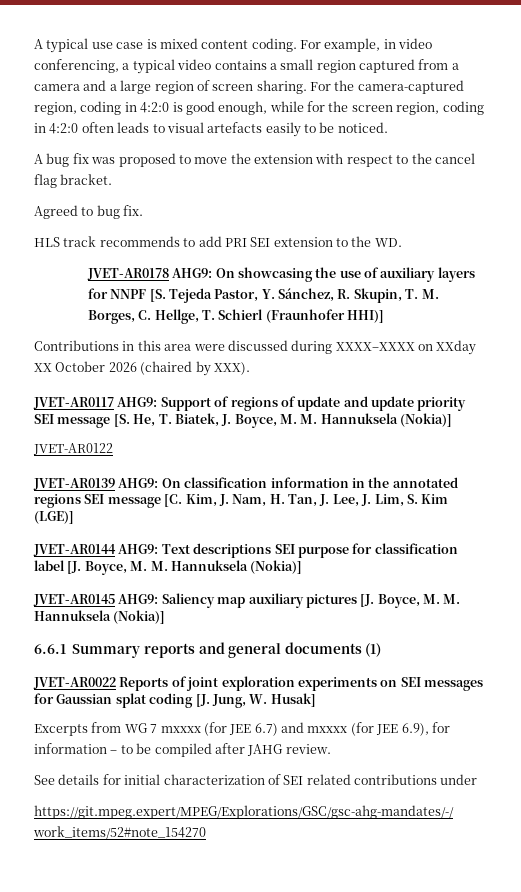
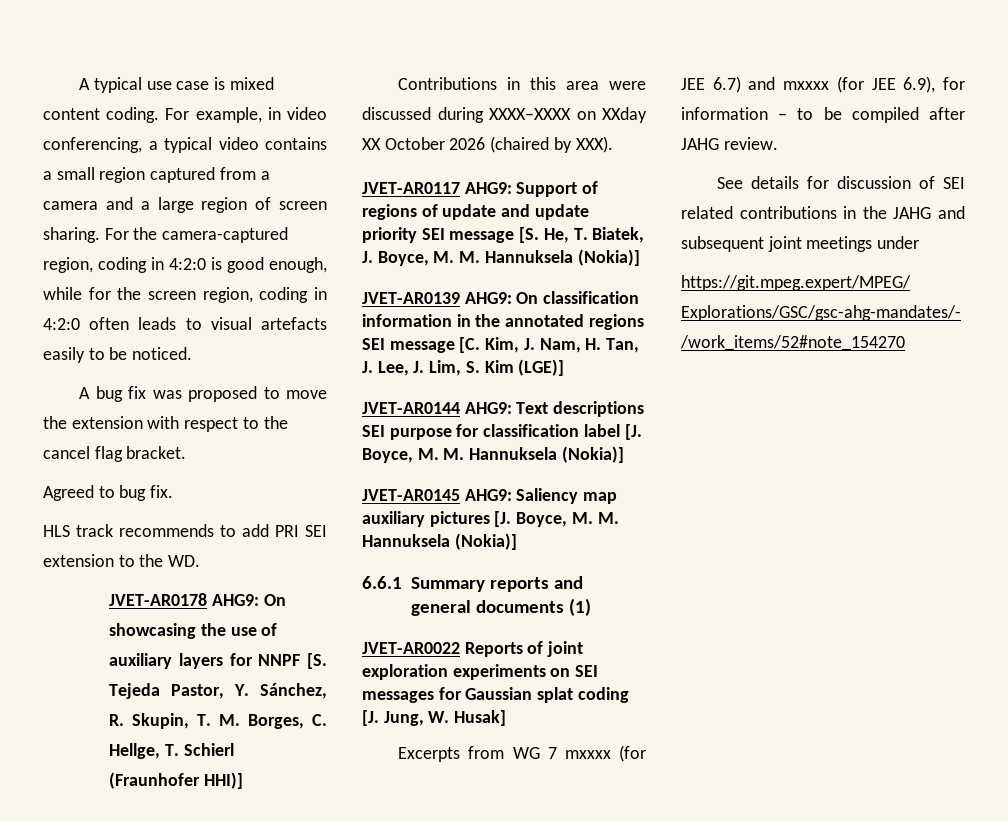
- JVET-AR0122
- See details for initial characterization of SEI related contributions under
+ See details for discussion of SEI related contributions in the JAHG and subsequent joint meetings under

